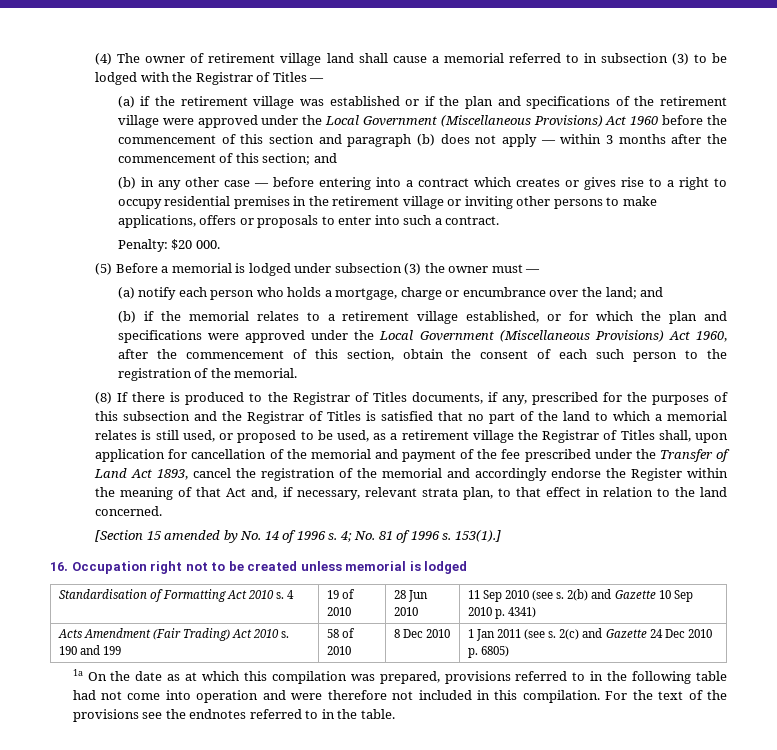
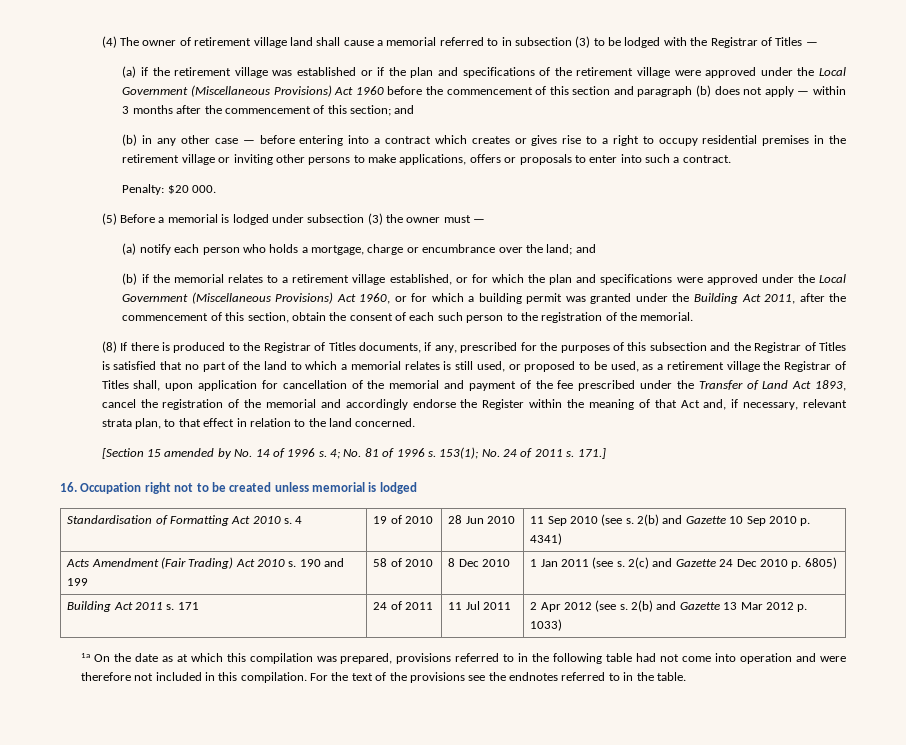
- (b) if the memorial relates to a retirement village established, or for which the plan and specifications were approved under the Local Government (Miscellaneous Provisions) Act 1960, after the commencement of this section, obtain the consent of each such person to the registration of the memorial.
+ (b) if the memorial relates to a retirement village established, or for which the plan and specifications were approved under the Local Government (Miscellaneous Provisions) Act 1960, or for which a building permit was granted under the Building Act 2011, after the commencement of this section, obtain the consent of each such person to the registration of the memorial.
- 153(1).]
+ 153(1); No. 24 of 2011 s. 171.]
+ Building Act 2011 s. 171 | 24 of 2011 | 11 Jul 2011 | 2 Apr 2012 (see s. 2(b) and Gazette 13 Mar 2012 p. 1033)

